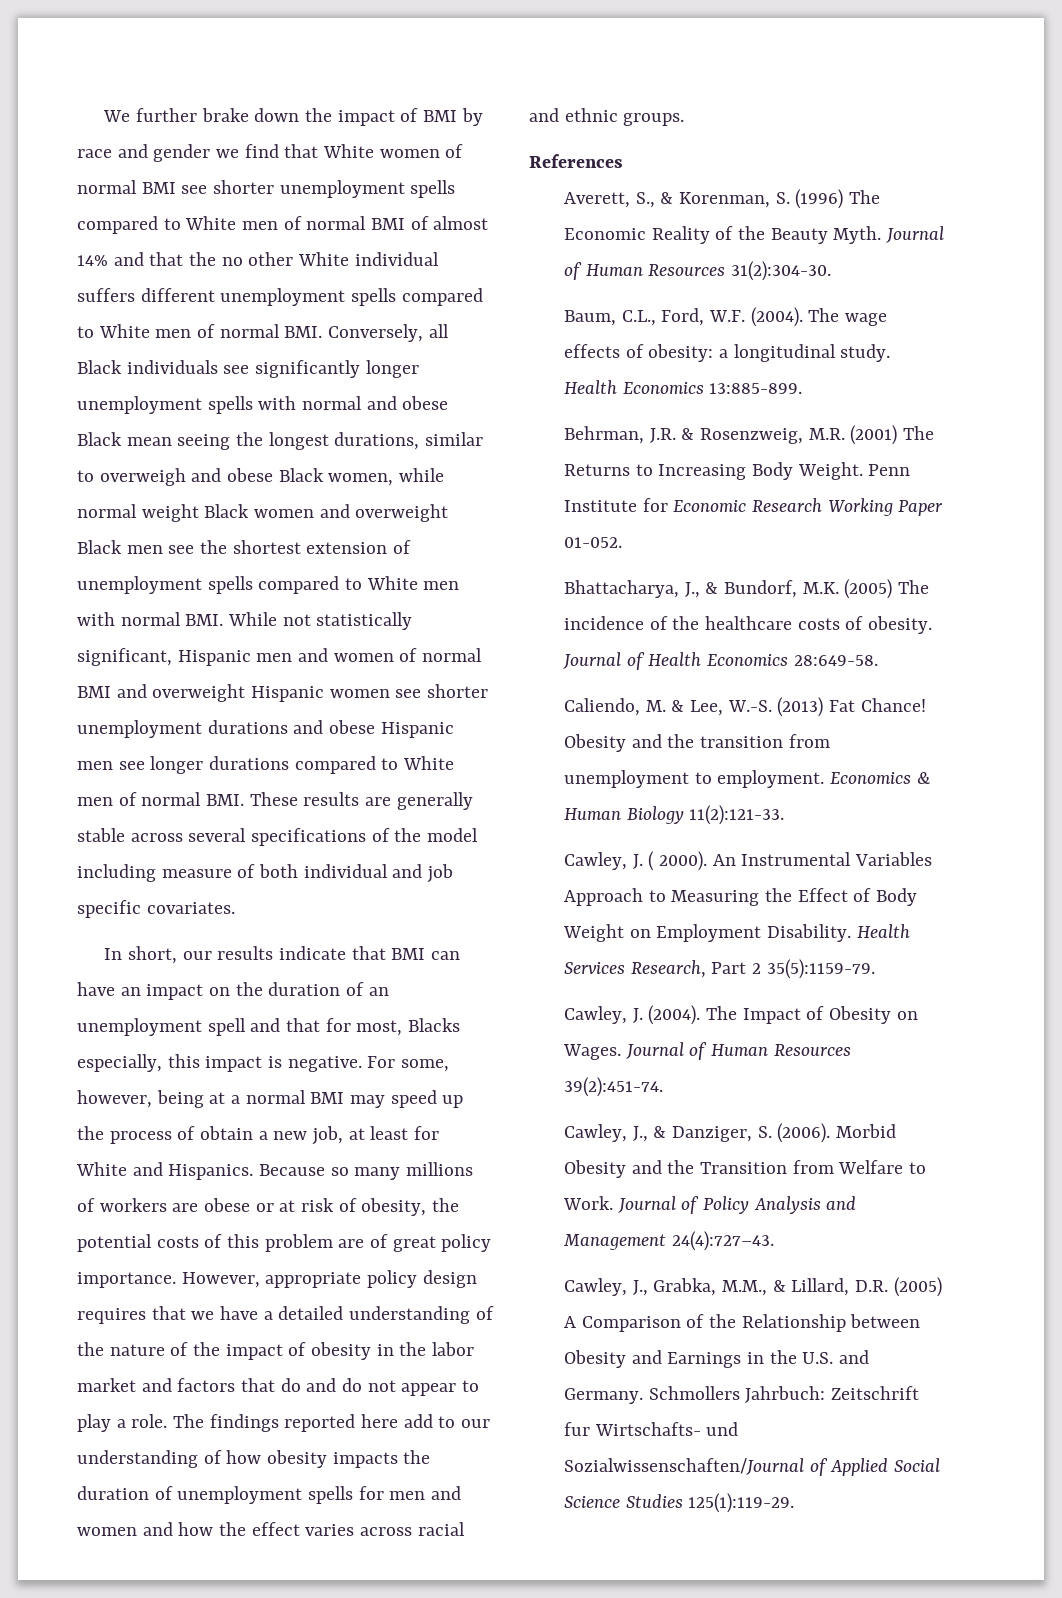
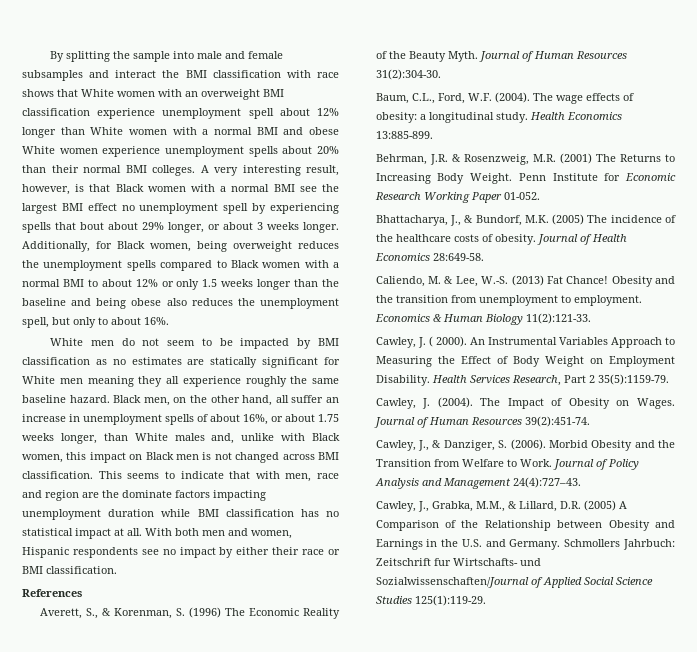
- We further brake down the impact of BMI by race and gender we find that White women of normal BMI see shorter unemployment spells compared to White men of normal BMI of almost 14% and that the no other White individual suffers different unemployment spells compared to White men of normal BMI. Conversely, all Black individuals see significantly longer unemployment spells with normal and obese Black mean seeing the longest durations, similar to overweigh and obese Black women, while normal weight Black women and overweight Black men see the shortest extension of unemployment spells compared to White men with normal BMI. While not statistically significant, Hispanic men and women of normal BMI and overweight Hispanic women see shorter unemployment durations and obese Hispanic men see longer durations compared to White men of normal BMI. These results are generally stable across several specifications of the model including measure of both individual and job specific covariates.
- In short, our results indicate that BMI can have an impact on the duration of an unemployment spell and that for most, Blacks especially, this impact is negative. For some, however, being at a normal BMI may speed up the process of obtain a new job, at least for White and Hispanics. Because so many millions of workers are obese or at risk of obesity, the potential costs of this problem are of great policy importance. However, appropriate policy design requires that we have a detailed understanding of the nature of the impact of obesity in the labor market and factors that do and do not appear to play a role. The findings reported here add to our understanding of how obesity impacts the duration of unemployment spells for men and women and how the effect varies across racial and ethnic groups.
+ By splitting the sample into male and female subsamples and interact the BMI classification with race shows that White women with an overweight BMI classification experience unemployment spell about 12% longer than White women with a normal BMI and obese White women experience unemployment spells about 20% than their normal BMI colleges. A very interesting result, however, is that Black women with a normal BMI see the largest BMI effect no unemployment spell by experiencing spells that bout about 29% longer, or about 3 weeks longer. Additionally, for Black women, being overweight reduces the unemployment spells compared to Black women with a normal BMI to about 12% or only 1.5 weeks longer than the baseline and being obese also reduces the unemployment spell, but only to about 16%.
+ White men do not seem to be impacted by BMI classification as no estimates are statically significant for White men meaning they all experience roughly the same baseline hazard. Black men, on the other hand, all suffer an increase in unemployment spells of about 16%, or about 1.75 weeks longer, than White males and, unlike with Black women, this impact on Black men is not changed across BMI classification. This seems to indicate that with men, race and region are the dominate factors impacting unemployment duration while BMI classification has no statistical impact at all. With both men and women, Hispanic respondents see no impact by either their race or BMI classification.

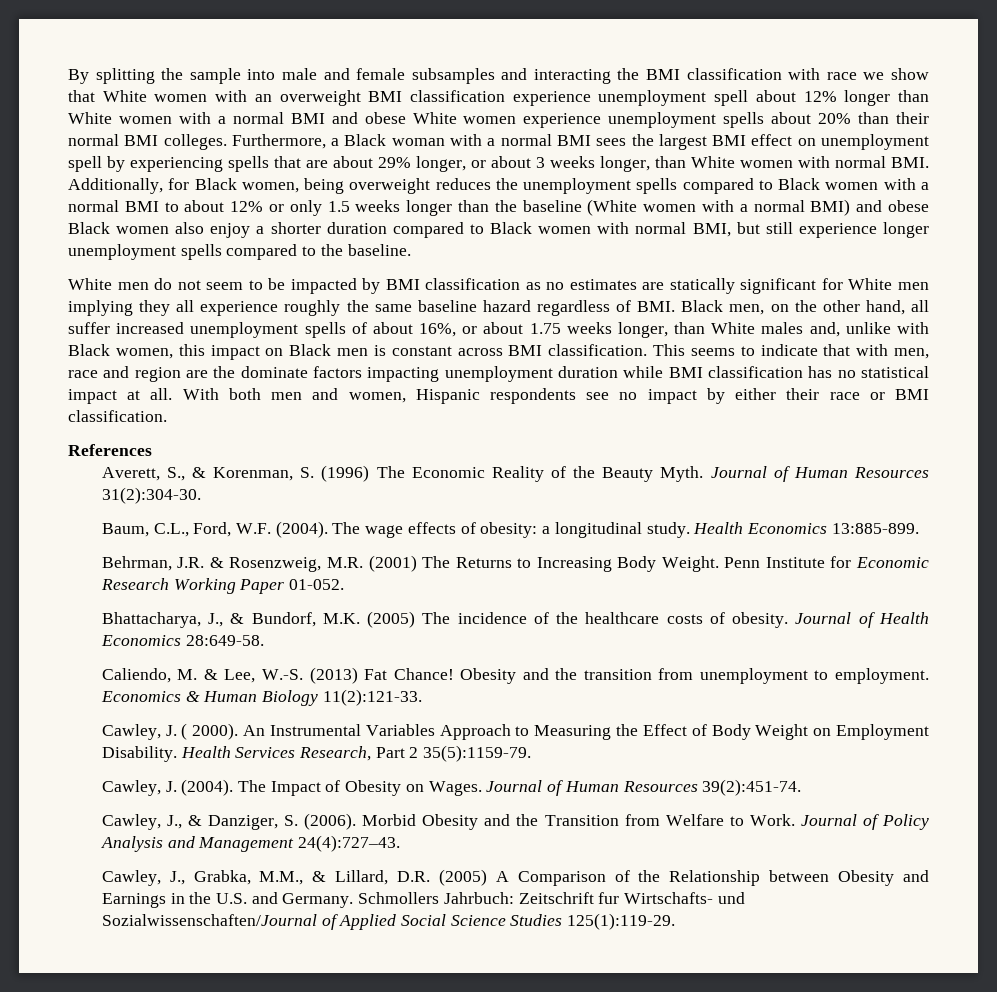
- By splitting the sample into male and female subsamples and interact the BMI classification with race shows that White women with an overweight BMI classification experience unemployment spell about 12% longer than White women with a normal BMI and obese White women experience unemployment spells about 20% than their normal BMI colleges.
+ By splitting the sample into male and female subsamples and interacting the BMI classification with race we show that White women with an overweight BMI classification experience unemployment spell about 12% longer than White women with a normal BMI and obese White women experience unemployment spells about 20% than their normal BMI colleges.
- A very interesting result, however, is that Black women with a normal BMI see the largest BMI effect no unemployment spell by experiencing spells that bout about 29% longer, or about 3 weeks longer. Additionally, for Black women, being overweight reduces the unemployment spells compared to Black women with a normal BMI to about 12% or only 1.5 weeks longer than the baseline and being obese also reduces the unemployment spell, but only to about 16%.
+ Furthermore, a Black woman with a normal BMI sees the largest BMI effect on unemployment spell by experiencing spells that are about 29% longer, or about 3 weeks longer, than White women with normal BMI. Additionally, for Black women, being overweight reduces the unemployment spells compared to Black women with a normal BMI to about 12% or only 1.5 weeks longer than the baseline (White women with a normal BMI) and obese Black women also enjoy a shorter duration compared to Black women with normal BMI, but still experience longer unemployment spells compared to the baseline.
- White men do not seem to be impacted by BMI classification as no estimates are statically significant for White men meaning they all experience roughly the same baseline hazard. Black men, on the other hand, all suffer an increase in unemployment spells of about 16%, or about 1.75 weeks longer, than White males and, unlike with Black women, this impact on Black men is not changed across BMI classification.
+ White men do not seem to be impacted by BMI classification as no estimates are statically significant for White men implying they all experience roughly the same baseline hazard regardless of BMI. Black men, on the other hand, all suffer increased unemployment spells of about 16%, or about 1.75 weeks longer, than White males and, unlike with Black women, this impact on Black men is constant across BMI classification.

